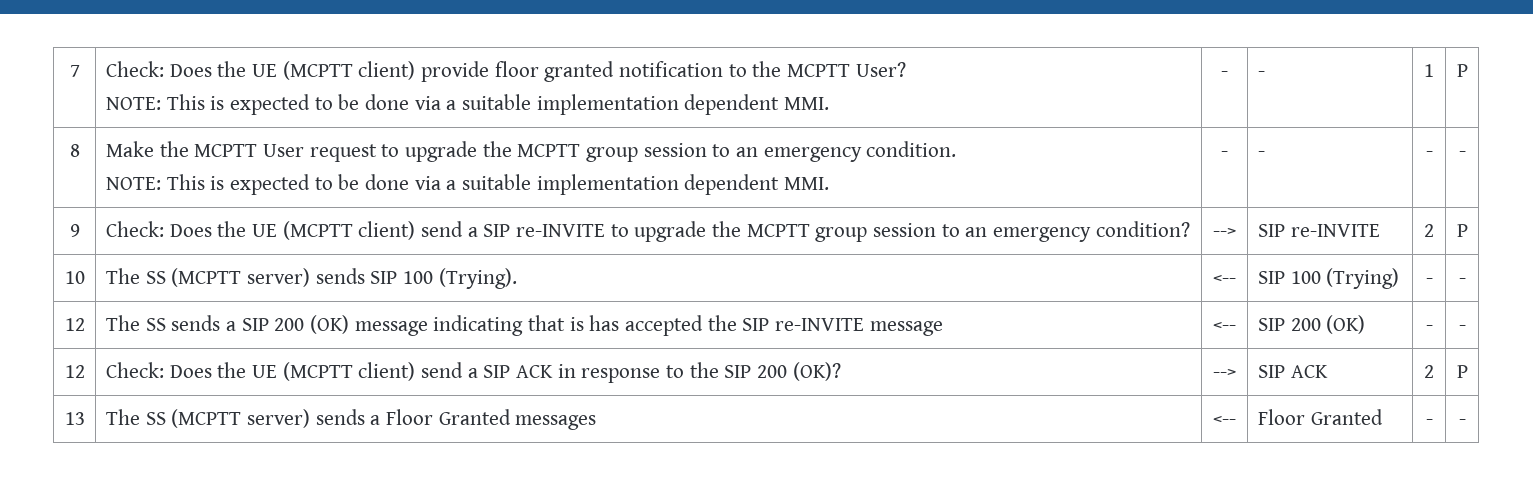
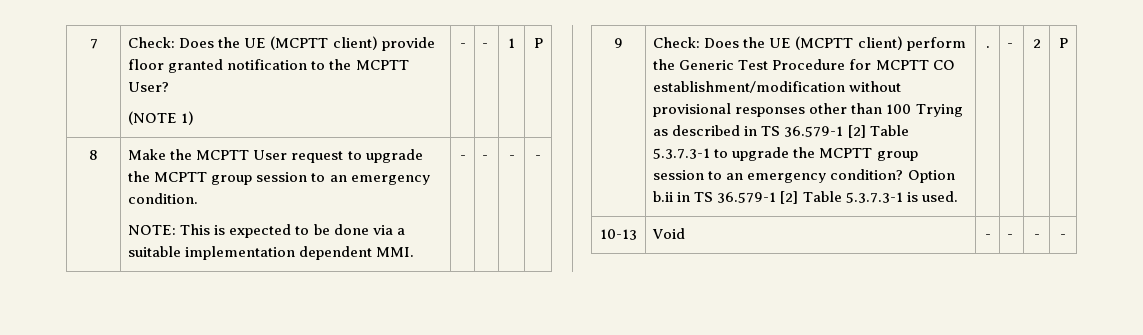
  7 | Check: Does the UE (MCPTT client) provide floor granted notification to the MCPTT User?
- NOTE: This is expected to be done via a suitable implementation dependent MMI. | - | - | 1 | P
+ (NOTE 1) | - | - | 1 | P
- Check: Does the UE (MCPTT client) send a SIP re-INVITE to upgrade the MCPTT group session to an emergency condition? | --> | SIP re-INVITE | 2 | P
- 10 | The SS (MCPTT server) sends SIP 100 (Trying). | <-- | SIP 100 (Trying) | - | -
- 12 | The SS sends a SIP 200 (OK) message indicating that is has accepted the SIP re-INVITE message | <-- | SIP 200 (OK) | - | -
- 12 | Check: Does the UE (MCPTT client) send a SIP ACK in response to the SIP 200 (OK)? | --> | SIP ACK | 2 | P
- 13 | The SS (MCPTT server) sends a Floor Granted messages | <-- | Floor Granted | - | -
+ Check: Does the UE (MCPTT client) perform the Generic Test Procedure for MCPTT CO establishment/modification without provisional responses other than 100 Trying as described in TS 36.579-1 [2] Table 5.3.7.3-1 to upgrade the MCPTT group session to an emergency condition? Option b.ii in TS 36.579-1 [2] Table 5.3.7.3-1 is used. | . | - | 2 | P
+ 10-13 | Void | - | - | - | -

